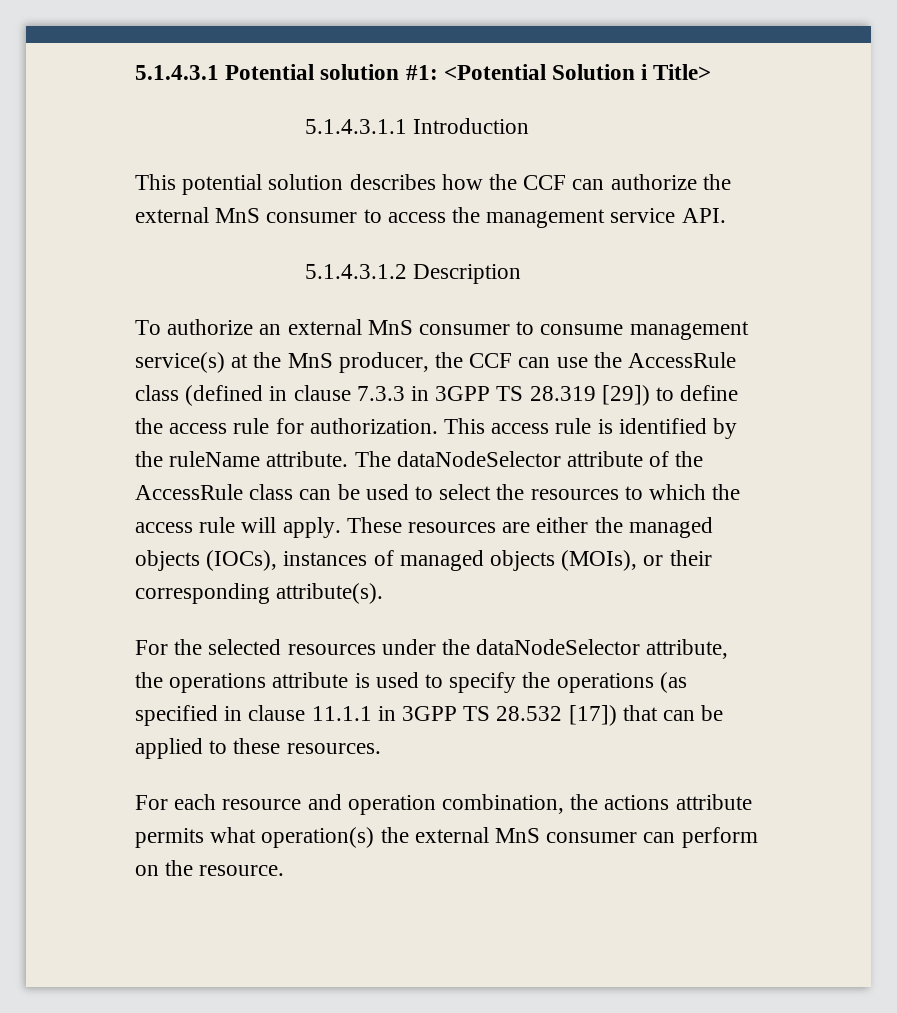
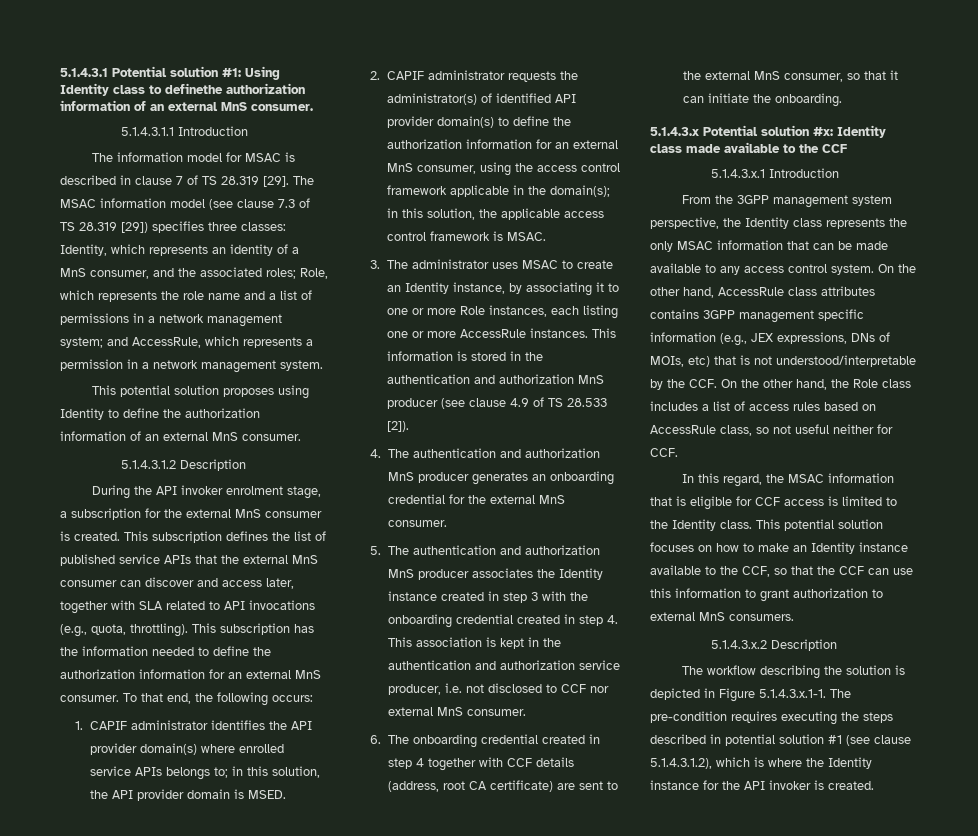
- 5.1.4.3.1 Potential solution #1: <Potential Solution i Title>
+ 5.1.4.3.1 Potential solution #1: Using Identity class to definethe authorization information of an external MnS consumer.
  5.1.4.3.1.1 Introduction
- This potential solution describes how the CCF can authorize the external MnS consumer to access the management service API.
+ The information model for MSAC is described in clause 7 of TS 28.319 [29]. The MSAC information model (see clause 7.3 of TS 28.319 [29]) specifies three classes: Identity, which represents an identity of a MnS consumer, and the associated roles; Role, which represents the role name and a list of permissions in a network management system; and AccessRule, which represents a permission in a network management system.
+ This potential solution proposes using Identity to define the authorization information of an external MnS consumer.
  5.1.4.3.1.2 Description
- To authorize an external MnS consumer to consume management service(s) at the MnS producer, the CCF can use the AccessRule class (defined in clause 7.3.3 in 3GPP TS 28.319 [29]) to define the access rule for authorization. This access rule is identified by the ruleName attribute. The dataNodeSelector attribute of the AccessRule class can be used to select the resources to which the access rule will apply. These resources are either the managed objects (IOCs), instances of managed objects (MOIs), or their corresponding attribute(s).
- For the selected resources under the dataNodeSelector attribute, the operations attribute is used to specify the operations (as specified in clause 11.1.1 in 3GPP TS 28.532 [17]) that can be applied to these resources.
- For each resource and operation combination, the actions attribute permits what operation(s) the external MnS consumer can perform on the resource.
+ During the API invoker enrolment stage, a subscription for the external MnS consumer is created. This subscription defines the list of published service APIs that the external MnS consumer can discover and access later, together with SLA related to API invocations (e.g., quota, throttling). This subscription has the information needed to define the authorization information for an external MnS consumer. To that end, the following occurs:
+ 1. CAPIF administrator identifies the API provider domain(s) where enrolled service APIs belongs to; in this solution, the API provider domain is MSED.
+ 2. CAPIF administrator requests the administrator(s) of identified API provider domain(s) to define the authorization information for an external MnS consumer, using the access control framework applicable in the domain(s); in this solution, the applicable access control framework is MSAC.
+ 3. The administrator uses MSAC to create an Identity instance, by associating it to one or more Role instances, each listing one or more AccessRule instances. This information is stored in the authentication and authorization MnS producer (see clause 4.9 of TS 28.533 [2]).
+ 4. The authentication and authorization MnS producer generates an onboarding credential for the external MnS consumer.
+ 5. The authentication and authorization MnS producer associates the Identity instance created in step 3 with the onboarding credential created in step 4. This association is kept in the authentication and authorization service producer, i.e. not disclosed to CCF nor external MnS consumer.
+ 6. The onboarding credential created in step 4 together with CCF details (address, root CA certificate) are sent to the external MnS consumer, so that it can initiate the onboarding.
+ 5.1.4.3.x Potential solution #x: Identity class made available to the CCF
+ 5.1.4.3.x.1 Introduction
+ From the 3GPP management system perspective, the Identity class represents the only MSAC information that can be made available to any access control system. On the other hand, AccessRule class attributes contains 3GPP management specific information (e.g., JEX expressions, DNs of MOIs, etc) that is not understood/interpretable by the CCF. On the other hand, the Role class includes a list of access rules based on AccessRule class, so not useful neither for CCF.
+ In this regard, the MSAC information that is eligible for CCF access is limited to the Identity class. This potential solution focuses on how to make an Identity instance available to the CCF, so that the CCF can use this information to grant authorization to external MnS consumers.
+ 5.1.4.3.x.2 Description
+ The workflow describing the solution is depicted in Figure 5.1.4.3.x.1-1. The pre-condition requires executing the steps described in potential solution #1 (see clause 5.1.4.3.1.2), which is where the Identity instance for the API invoker is created.

